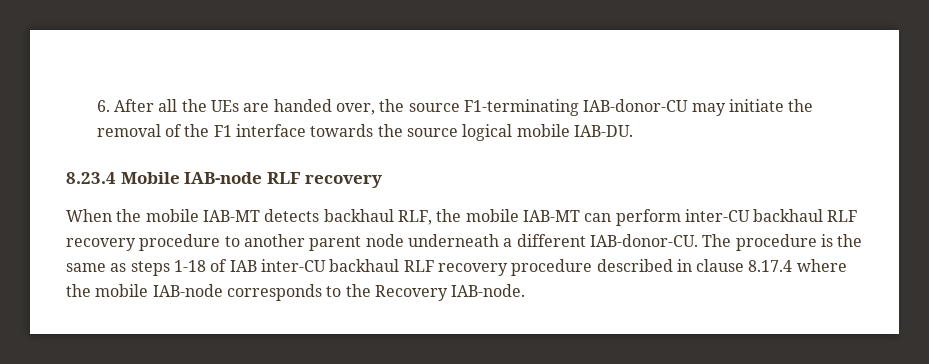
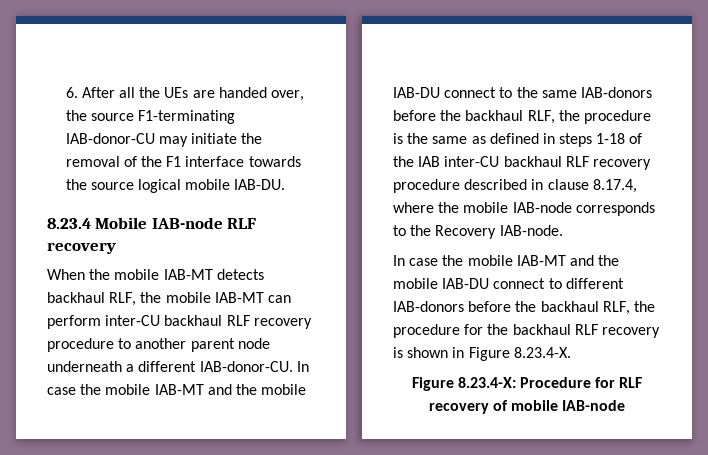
- The procedure is the same as steps 1-18 of IAB inter-CU backhaul RLF recovery procedure described in clause 8.17.4 where the mobile IAB-node corresponds to the Recovery IAB-node.
+ In case the mobile IAB-MT and the mobile IAB-DU connect to the same IAB-donors before the backhaul RLF, the procedure is the same as defined in steps 1-18 of the IAB inter-CU backhaul RLF recovery procedure described in clause 8.17.4, where the mobile IAB-node corresponds to the Recovery IAB-node.
+ In case the mobile IAB-MT and the mobile IAB-DU connect to different IAB-donors before the backhaul RLF, the procedure for the backhaul RLF recovery is shown in Figure 8.23.4-X.
+ Figure 8.23.4-X: Procedure for RLF recovery of mobile IAB-node

